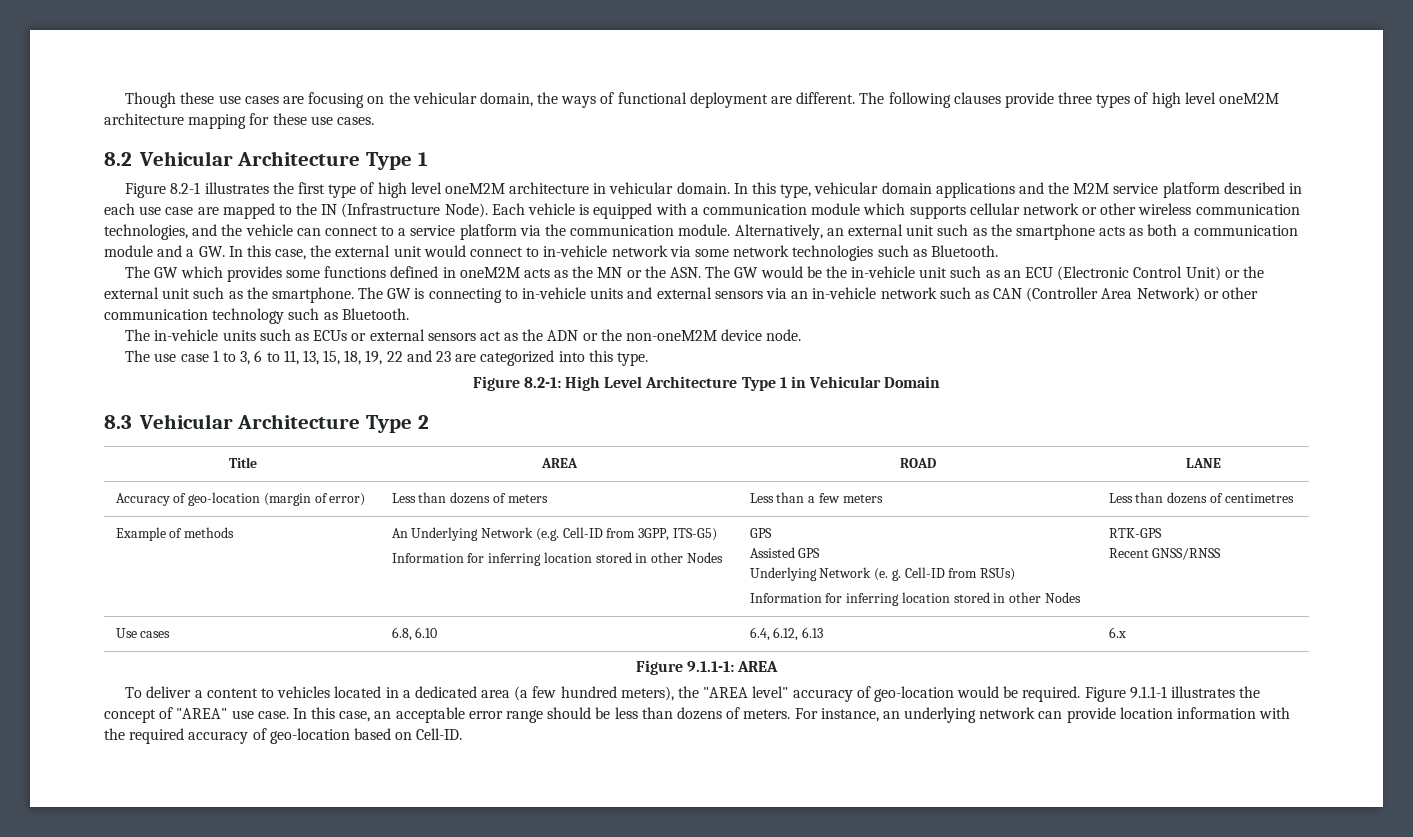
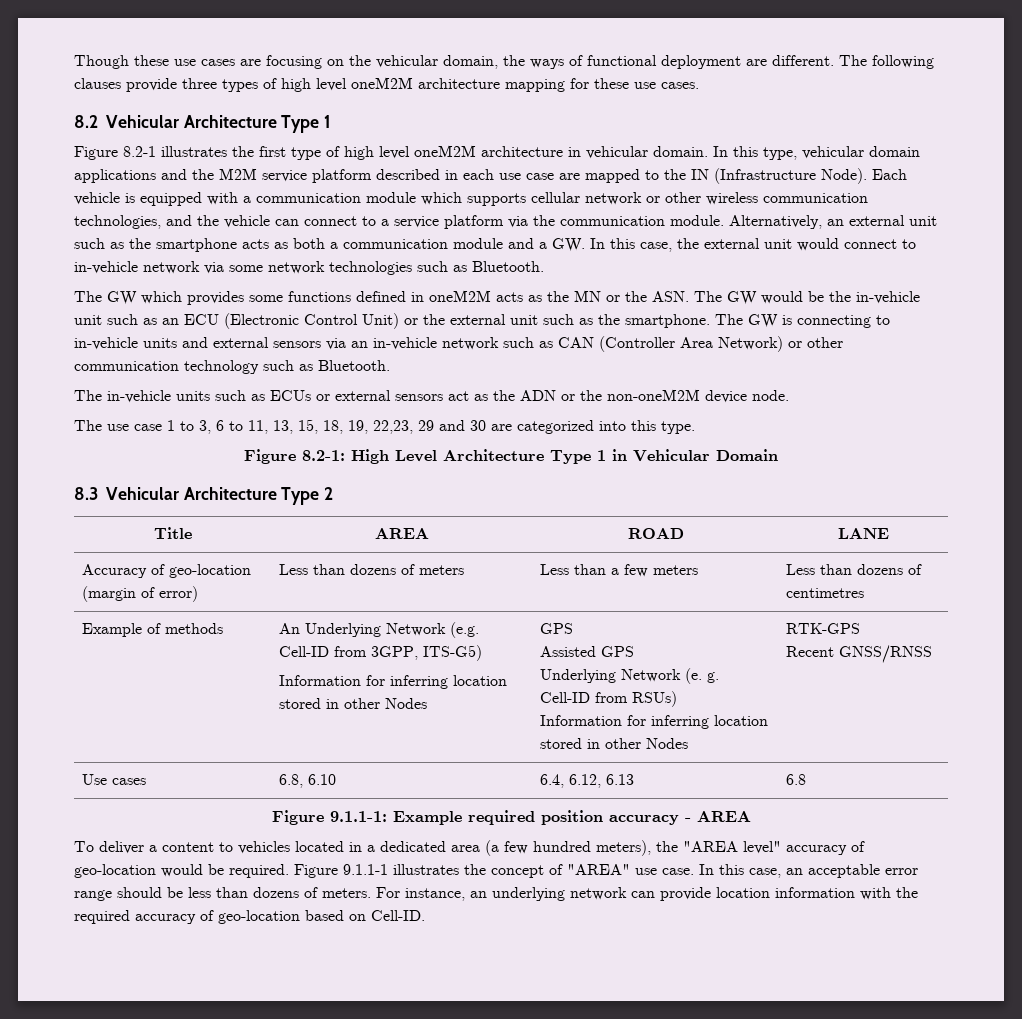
- The use case 1 to 3, 6 to 11, 13, 15, 18, 19, 22 and 23 are categorized into this type.
+ The use case 1 to 3, 6 to 11, 13, 15, 18, 19, 22,23, 29 and 30 are categorized into this type.
- Use cases | 6.8, 6.10 | 6.4, 6.12, 6.13 | 6.x
+ Use cases | 6.8, 6.10 | 6.4, 6.12, 6.13 | 6.8
- Figure 9.1.1-1: AREA
+ Figure 9.1.1-1: Example required position accuracy - AREA

